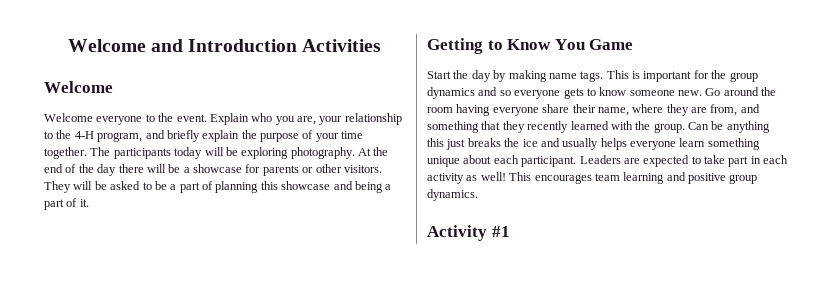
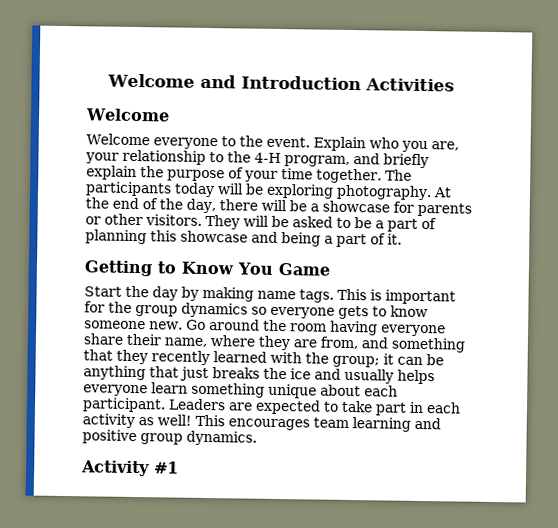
- At the end of the day there will be a showcase for parents or other visitors.
+ At the end of the day, there will be a showcase for parents or other visitors.
- This is important for the group dynamics and so everyone gets to know someone new.
+ This is important for the group dynamics so everyone gets to know someone new.
- Go around the room having everyone share their name, where they are from, and something that they recently learned with the group. Can be anything this just breaks the ice and usually helps everyone learn something unique about each participant.
+ Go around the room having everyone share their name, where they are from, and something that they recently learned with the group; it can be anything that just breaks the ice and usually helps everyone learn something unique about each participant.

